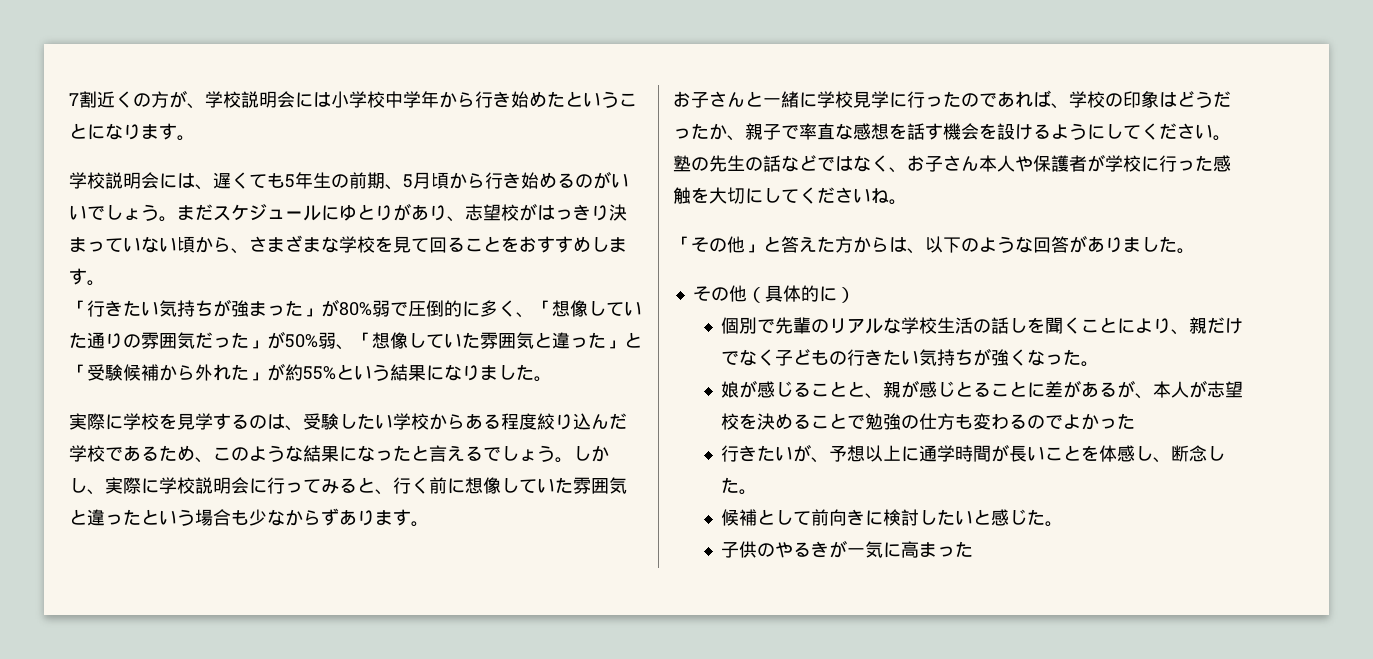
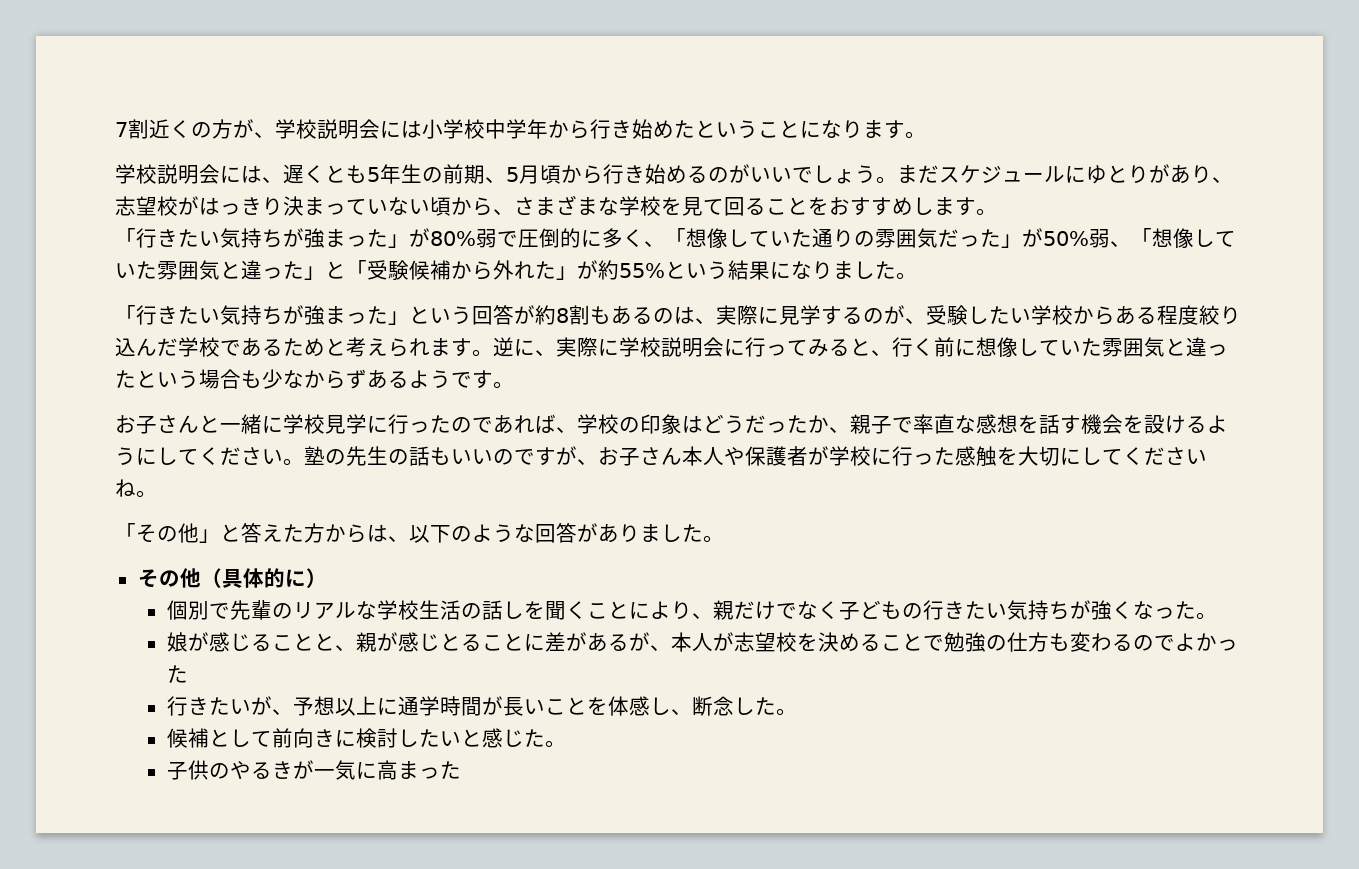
- 学校説明会には、遅くても5年生の前期、5月頃から行き始めるのがいいでしょう。
+ 学校説明会には、遅くとも5年生の前期、5月頃から行き始めるのがいいでしょう。
- 実際に学校を見学するのは、受験したい学校からある程度絞り込んだ学校であるため、このような結果になったと言えるでしょう。しかし、実際に学校説明会に行ってみると、行く前に想像していた雰囲気と違ったという場合も少なからずあります。
+ 「行きたい気持ちが強まった」という回答が約8割もあるのは、実際に見学するのが、受験したい学校からある程度絞り込んだ学校であるためと考えられます。逆に、実際に学校説明会に行ってみると、行く前に想像していた雰囲気と違ったという場合も少なからずあるようです。
- 塾の先生の話などではなく、お子さん本人や保護者が学校に行った感触を大切にしてくださいね。
+ 塾の先生の話もいいのですが、お子さん本人や保護者が学校に行った感触を大切にしてくださいね。

